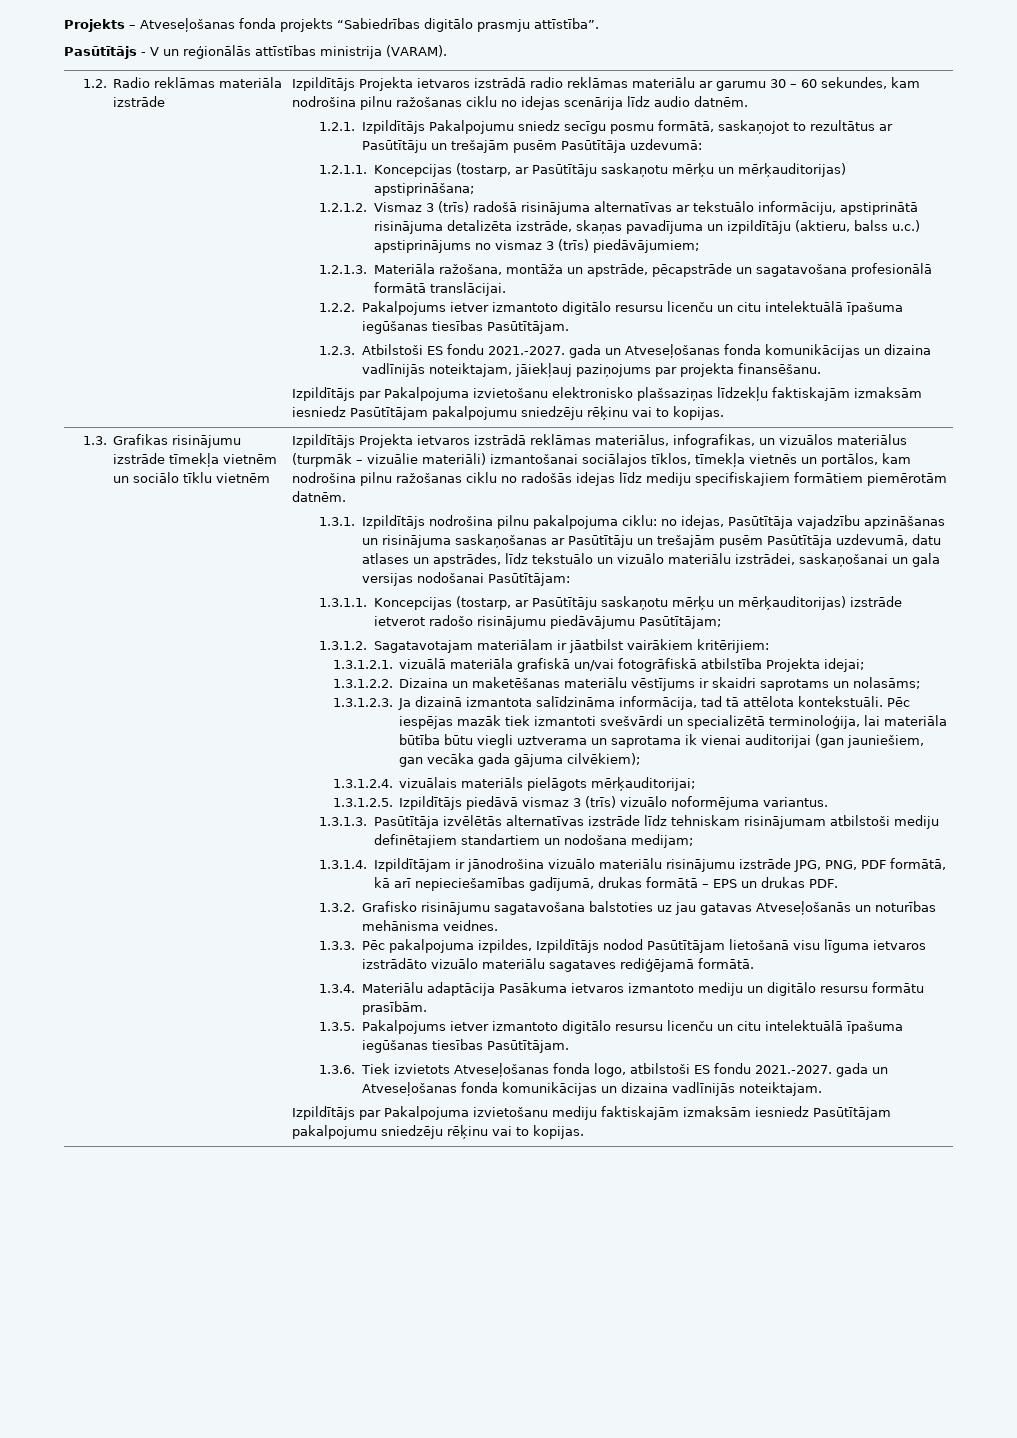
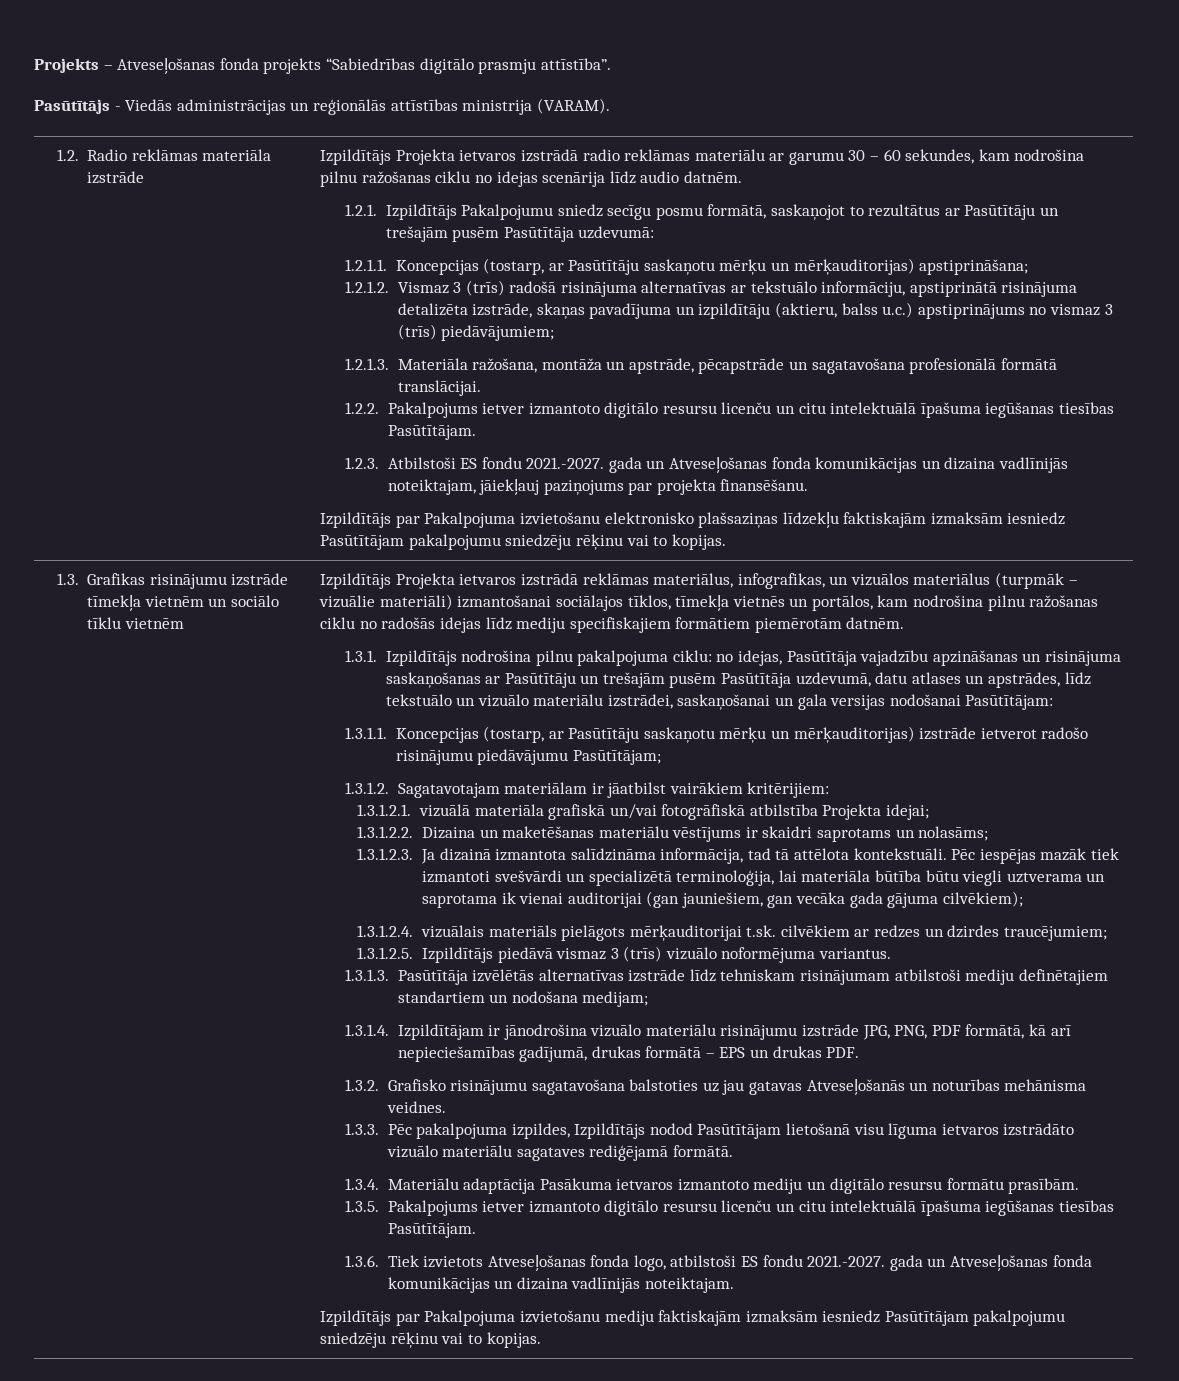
- Pasūtītājs - V un reģionālās attīstības ministrija (VARAM).
+ Pasūtītājs - Viedās administrācijas un reģionālās attīstības ministrija (VARAM).
- 1.3.1.2.4. vizuālais materiāls pielāgots mērķauditorijai;
+ 1.3.1.2.4. vizuālais materiāls pielāgots mērķauditorijai t.sk. cilvēkiem ar redzes un dzirdes traucējumiem;

